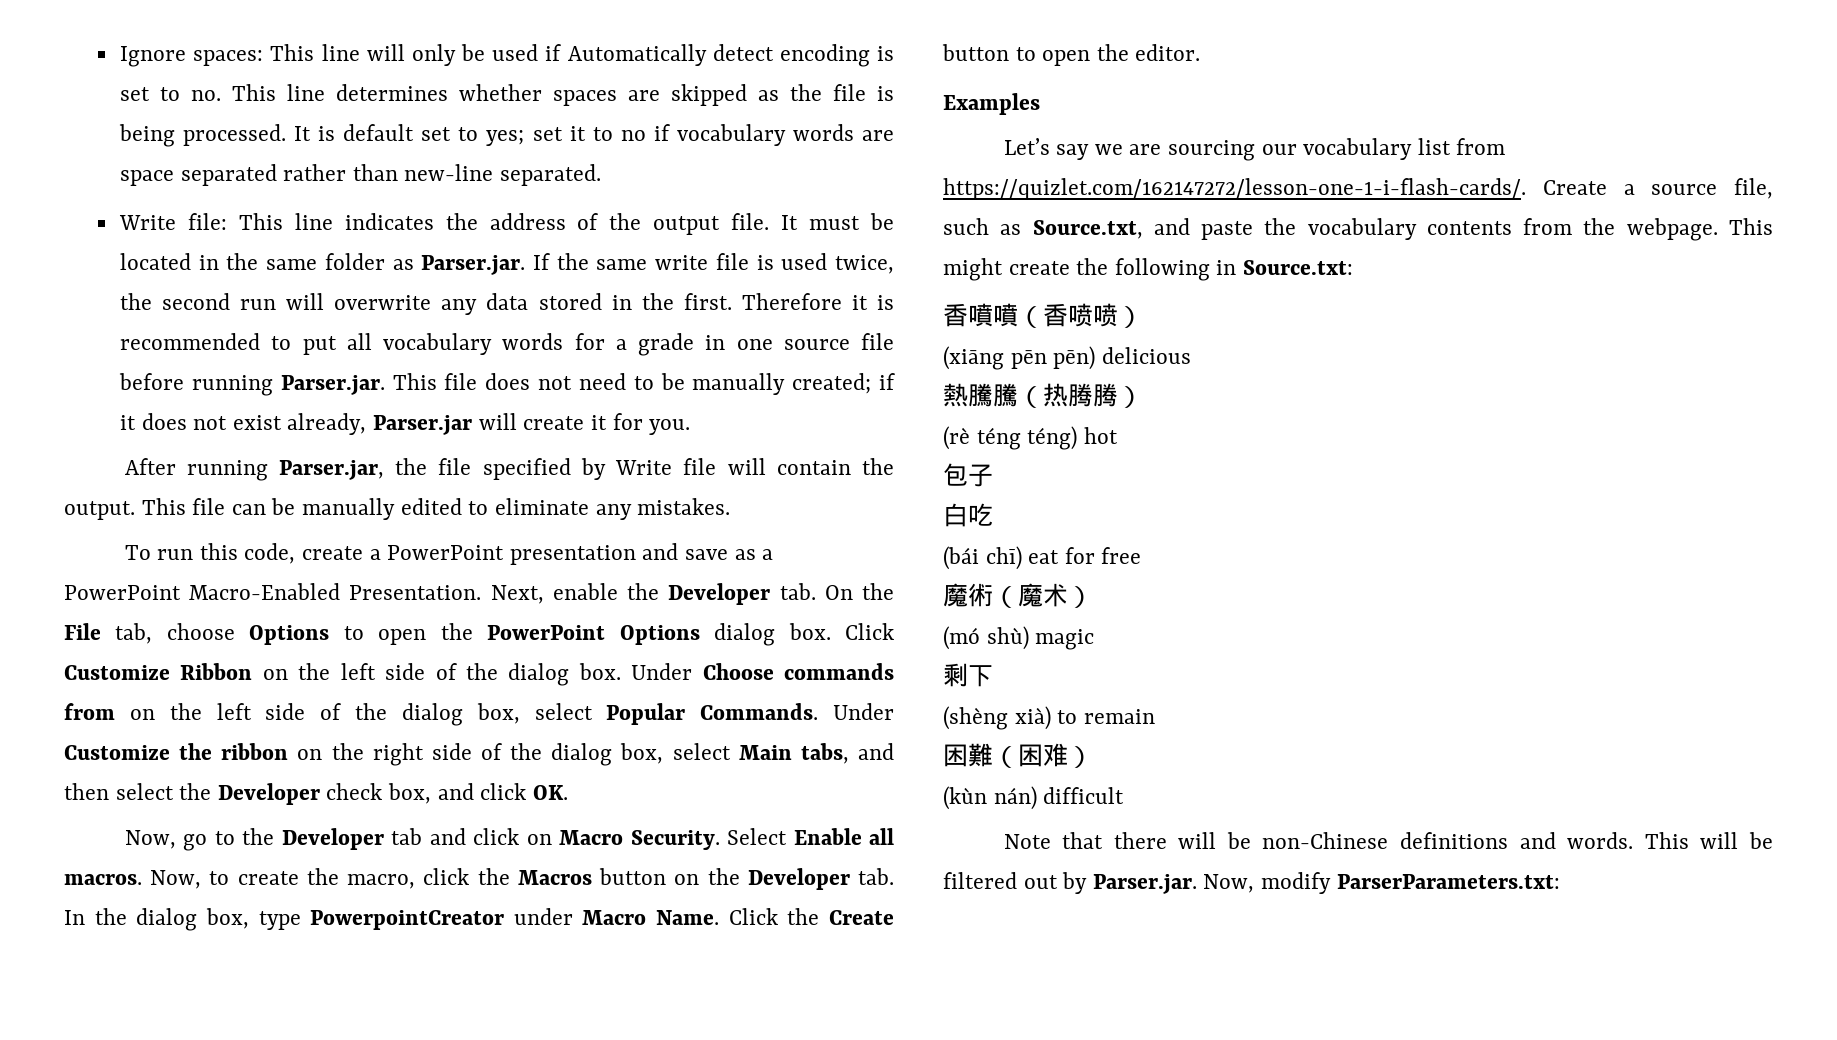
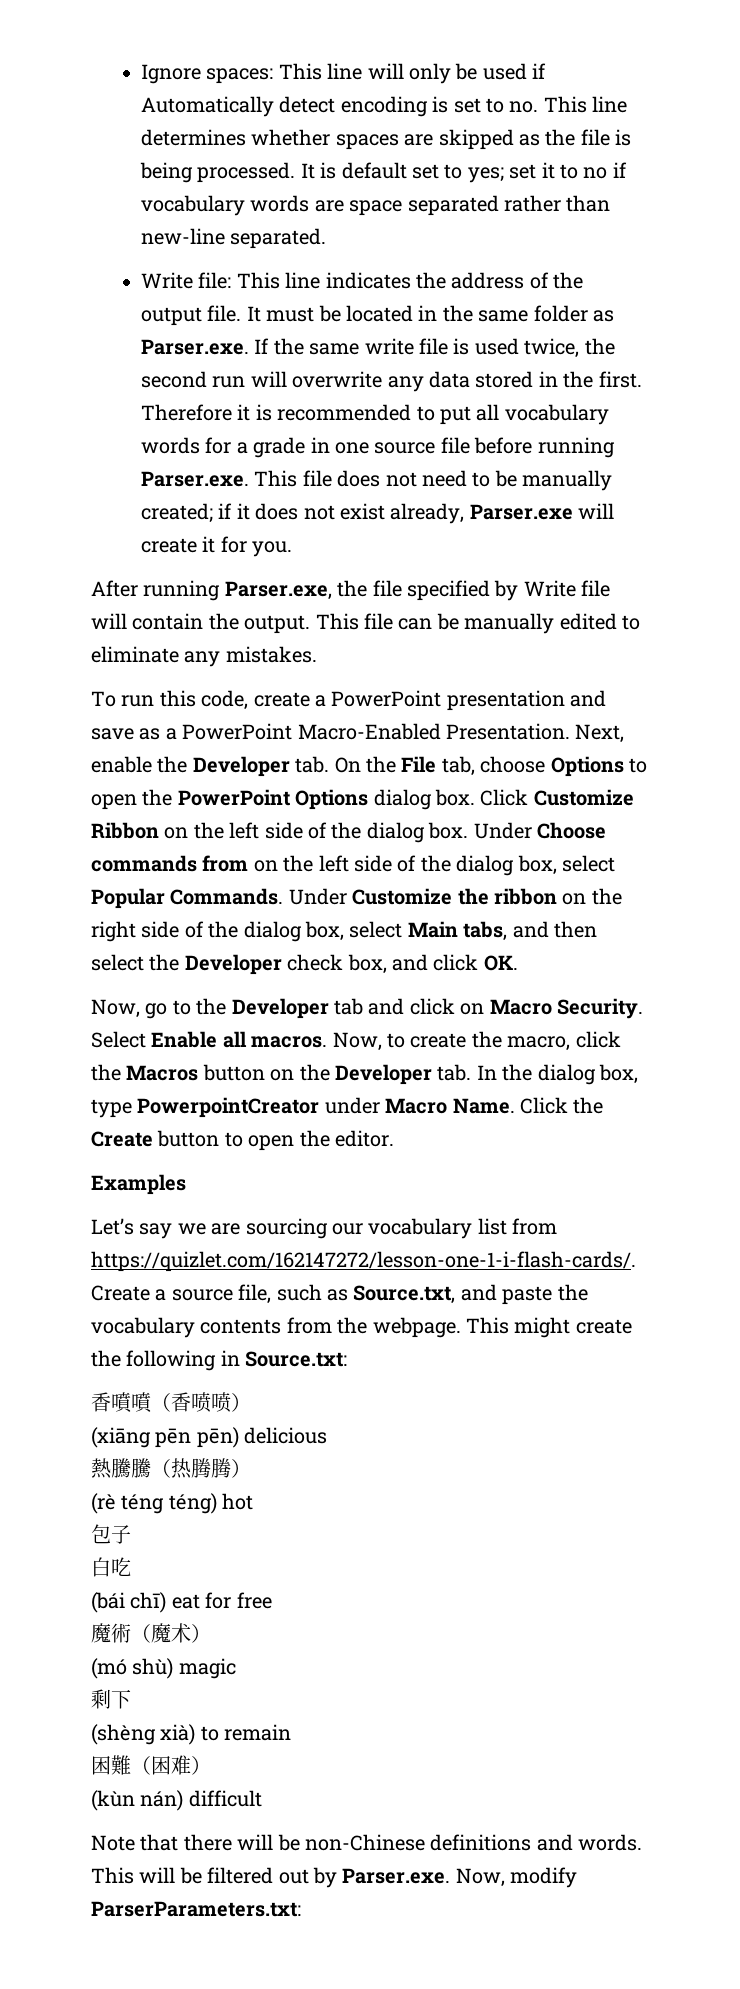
- It must be located in the same folder as Parser.jar. If the same write file is used twice, the second run will overwrite any data stored in the first.
+ It must be located in the same folder as Parser.exe. If the same write file is used twice, the second run will overwrite any data stored in the first.
- Therefore it is recommended to put all vocabulary words for a grade in one source file before running Parser.jar. This file does not need to be manually created; if it does not exist already, Parser.jar will create it for you.
+ Therefore it is recommended to put all vocabulary words for a grade in one source file before running Parser.exe. This file does not need to be manually created; if it does not exist already, Parser.exe will create it for you.
- After running Parser.jar, the file specified by Write file will contain the output.
+ After running Parser.exe, the file specified by Write file will contain the output.
- This will be filtered out by Parser.jar. Now, modify ParserParameters.txt:
+ This will be filtered out by Parser.exe. Now, modify ParserParameters.txt:

